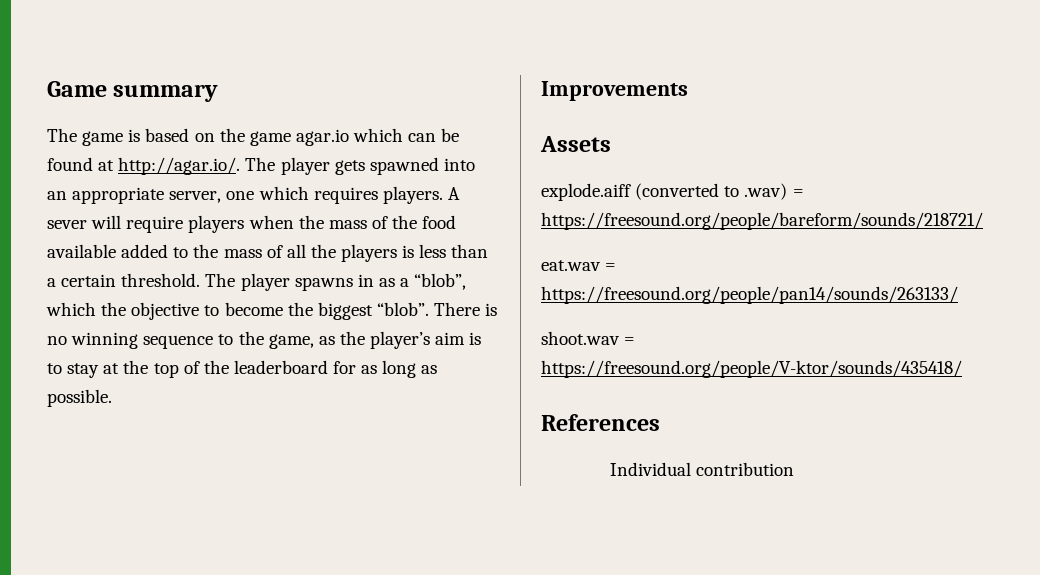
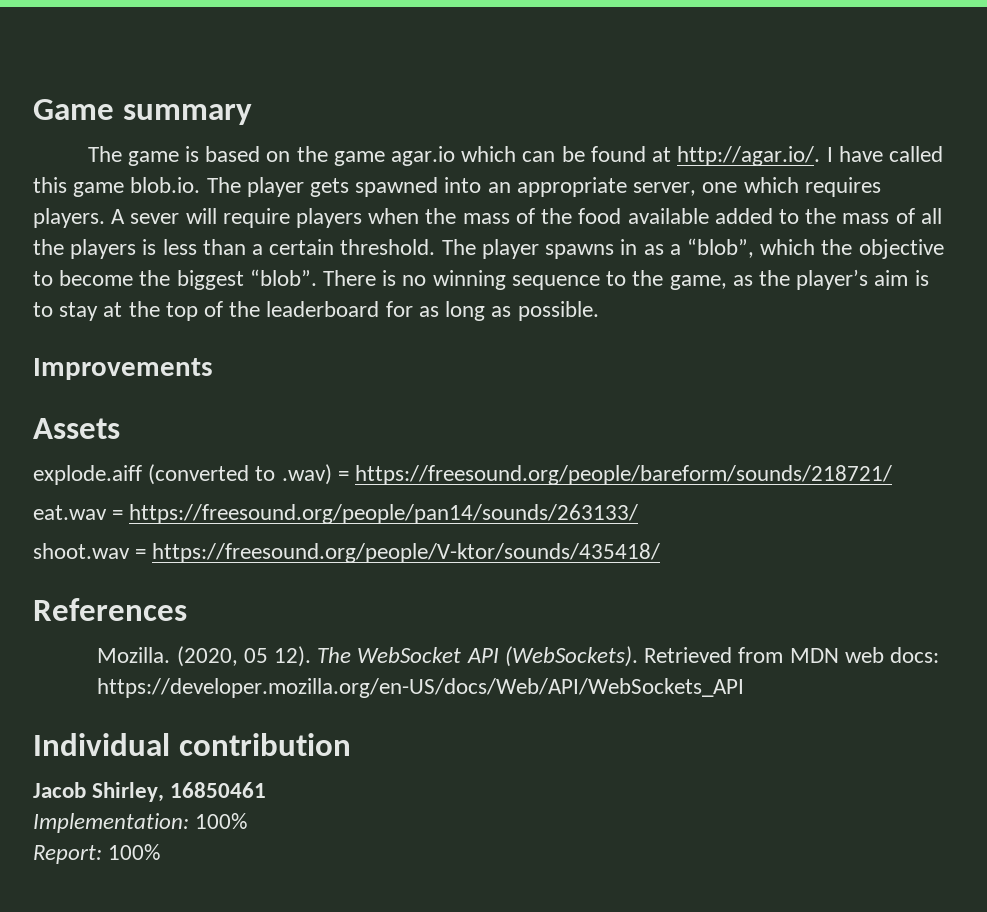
- The game is based on the game agar.io which can be found at http://agar.io/. The player gets spawned into an appropriate server, one which requires players.
+ The game is based on the game agar.io which can be found at http://agar.io/. I have called this game blob.io. The player gets spawned into an appropriate server, one which requires players.
+ Mozilla. (2020, 05 12). The WebSocket API (WebSockets). Retrieved from MDN web docs: https://developer.mozilla.org/en-US/docs/Web/API/WebSockets_API
  Individual contribution
+ Jacob Shirley, 16850461
+ Implementation: 100%
+ Report: 100%

